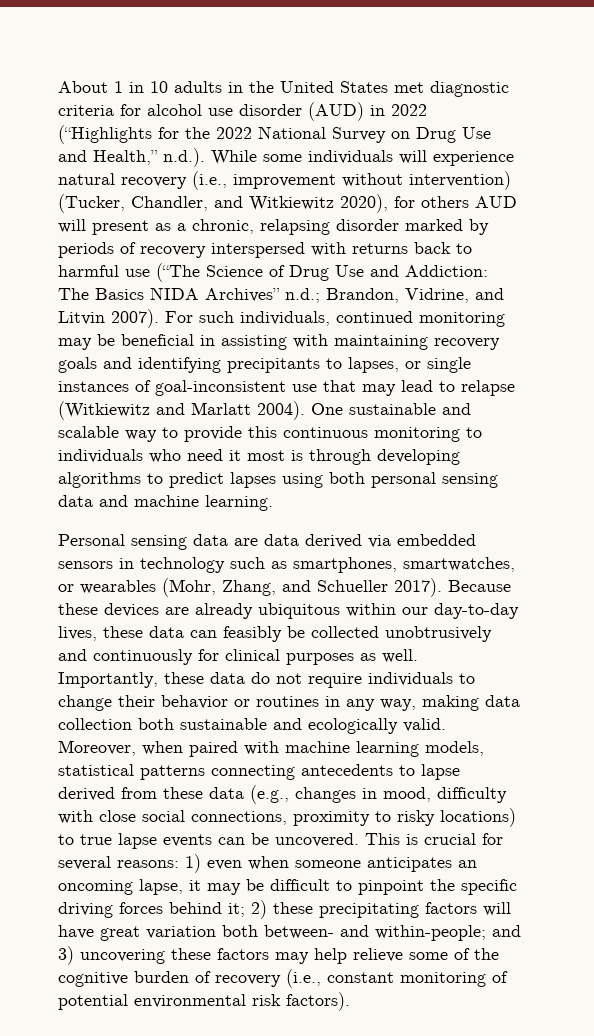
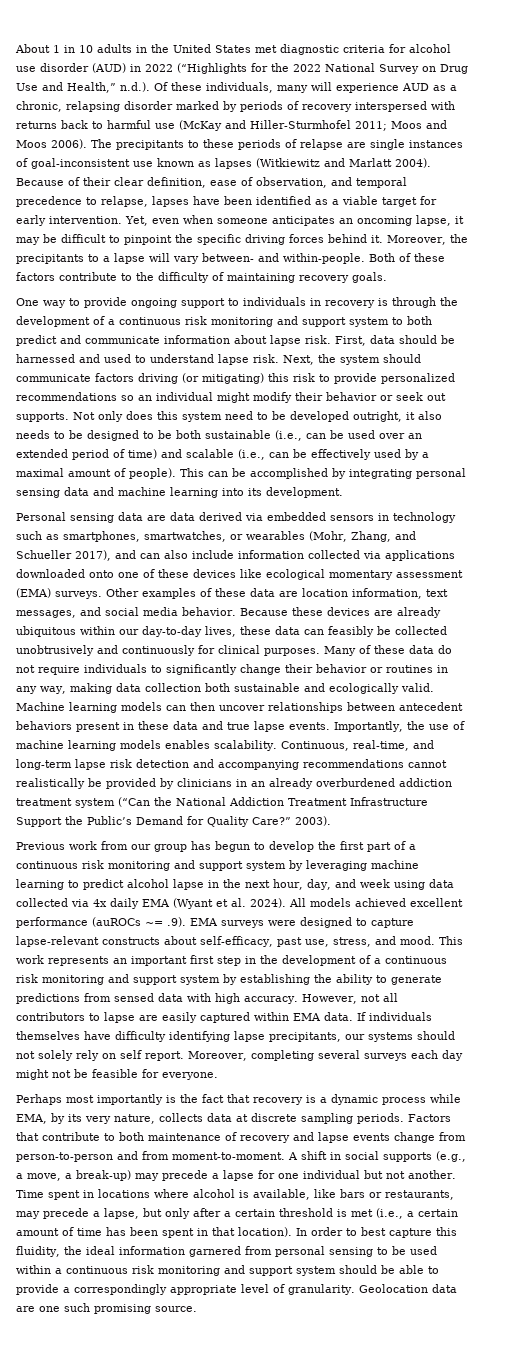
- About 1 in 10 adults in the United States met diagnostic criteria for alcohol use disorder (AUD) in 2022 (“Highlights for the 2022 National Survey on Drug Use and Health,” n.d.). While some individuals will experience natural recovery (i.e., improvement without intervention) (Tucker, Chandler, and Witkiewitz 2020), for others AUD will present as a chronic, relapsing disorder marked by periods of recovery interspersed with returns back to harmful use (“The Science of Drug Use and Addiction: The Basics NIDA Archives” n.d.; Brandon, Vidrine, and Litvin 2007). For such individuals, continued monitoring may be beneficial in assisting with maintaining recovery goals and identifying precipitants to lapses, or single instances of goal-inconsistent use that may lead to relapse (Witkiewitz and Marlatt 2004). One sustainable and scalable way to provide this continuous monitoring to individuals who need it most is through developing algorithms to predict lapses using both personal sensing data and machine learning.
+ About 1 in 10 adults in the United States met diagnostic criteria for alcohol use disorder (AUD) in 2022 (“Highlights for the 2022 National Survey on Drug Use and Health,” n.d.). Of these individuals, many will experience AUD as a chronic, relapsing disorder marked by periods of recovery interspersed with returns back to harmful use (McKay and Hiller-Sturmhofel 2011; Moos and Moos 2006). The precipitants to these periods of relapse are single instances of goal-inconsistent use known as lapses (Witkiewitz and Marlatt 2004). Because of their clear definition, ease of observation, and temporal precedence to relapse, lapses have been identified as a viable target for early intervention. Yet, even when someone anticipates an oncoming lapse, it may be difficult to pinpoint the specific driving forces behind it. Moreover, the precipitants to a lapse will vary between- and within-people. Both of these factors contribute to the difficulty of maintaining recovery goals.
+ One way to provide ongoing support to individuals in recovery is through the development of a continuous risk monitoring and support system to both predict and communicate information about lapse risk. First, data should be harnessed and used to understand lapse risk. Next, the system should communicate factors driving (or mitigating) this risk to provide personalized recommendations so an individual might modify their behavior or seek out supports. Not only does this system need to be developed outright, it also needs to be designed to be both sustainable (i.e., can be used over an extended period of time) and scalable (i.e., can be effectively used by a maximal amount of people). This can be accomplished by integrating personal sensing data and machine learning into its development.
- Personal sensing data are data derived via embedded sensors in technology such as smartphones, smartwatches, or wearables (Mohr, Zhang, and Schueller 2017).
+ Personal sensing data are data derived via embedded sensors in technology such as smartphones, smartwatches, or wearables (Mohr, Zhang, and Schueller 2017), and can also include information collected via applications downloaded onto one of these devices like ecological momentary assessment (EMA) surveys. Other examples of these data are location information, text messages, and social media behavior.
- Because these devices are already ubiquitous within our day-to-day lives, these data can feasibly be collected unobtrusively and continuously for clinical purposes as well. Importantly, these data do not require individuals to change their behavior or routines in any way, making data collection both sustainable and ecologically valid.
+ Because these devices are already ubiquitous within our day-to-day lives, these data can feasibly be collected unobtrusively and continuously for clinical purposes. Many of these data do not require individuals to significantly change their behavior or routines in any way, making data collection both sustainable and ecologically valid.
- Moreover, when paired with machine learning models, statistical patterns connecting antecedents to lapse derived from these data (e.g., changes in mood, difficulty with close social connections, proximity to risky locations) to true lapse events can be uncovered. This is crucial for several reasons: 1) even when someone anticipates an oncoming lapse, it may be difficult to pinpoint the specific driving forces behind it; 2) these precipitating factors will have great variation both between- and within-people; and 3) uncovering these factors may help relieve some of the cognitive burden of recovery (i.e., constant monitoring of potential environmental risk factors).
+ Machine learning models can then uncover relationships between antecedent behaviors present in these data and true lapse events. Importantly, the use of machine learning models enables scalability. Continuous, real-time, and long-term lapse risk detection and accompanying recommendations cannot realistically be provided by clinicians in an already overburdened addiction treatment system (“Can the National Addiction Treatment Infrastructure Support the Public’s Demand for Quality Care?” 2003).
+ Previous work from our group has begun to develop the first part of a continuous risk monitoring and support system by leveraging machine learning to predict alcohol lapse in the next hour, day, and week using data collected via 4x daily EMA (Wyant et al. 2024). All models achieved excellent performance (auROCs ~= .9). EMA surveys were designed to capture lapse-relevant constructs about self-efficacy, past use, stress, and mood. This work represents an important first step in the development of a continuous risk monitoring and support system by establishing the ability to generate predictions from sensed data with high accuracy. However, not all contributors to lapse are easily captured within EMA data. If individuals themselves have difficulty identifying lapse precipitants, our systems should not solely rely on self report. Moreover, completing several surveys each day might not be feasible for everyone.
+ Perhaps most importantly is the fact that recovery is a dynamic process while EMA, by its very nature, collects data at discrete sampling periods. Factors that contribute to both maintenance of recovery and lapse events change from person-to-person and from moment-to-moment. A shift in social supports (e.g., a move, a break-up) may precede a lapse for one individual but not another. Time spent in locations where alcohol is available, like bars or restaurants, may precede a lapse, but only after a certain threshold is met (i.e., a certain amount of time has been spent in that location). In order to best capture this fluidity, the ideal information garnered from personal sensing to be used within a continuous risk monitoring and support system should be able to provide a correspondingly appropriate level of granularity. Geolocation data are one such promising source.

